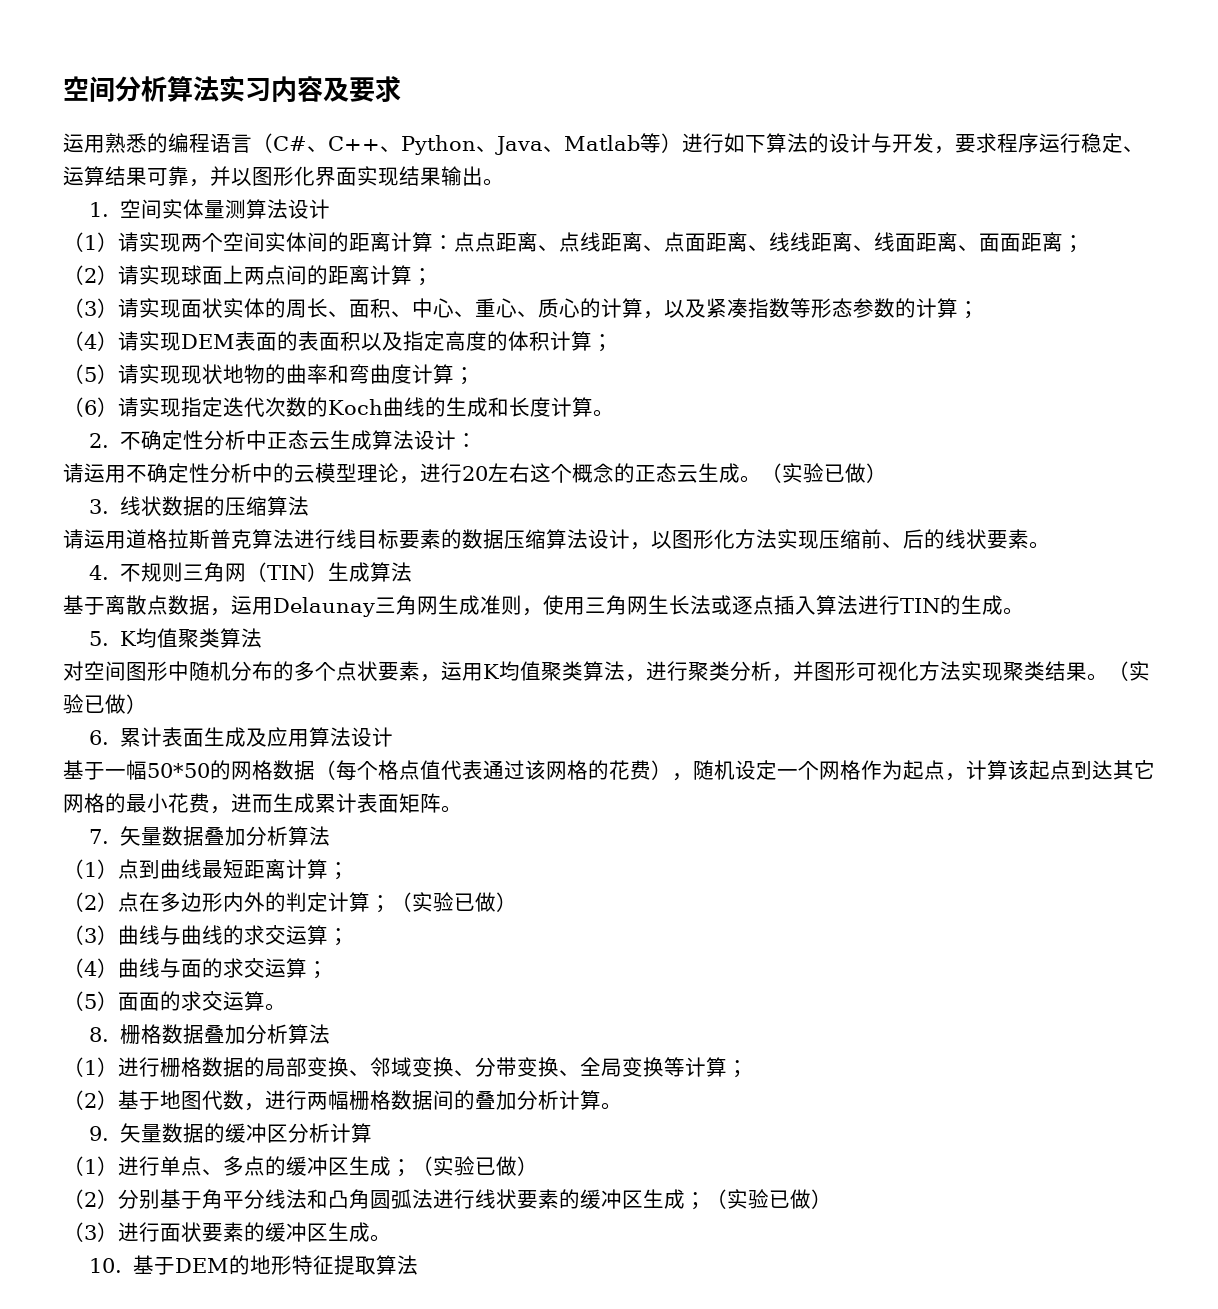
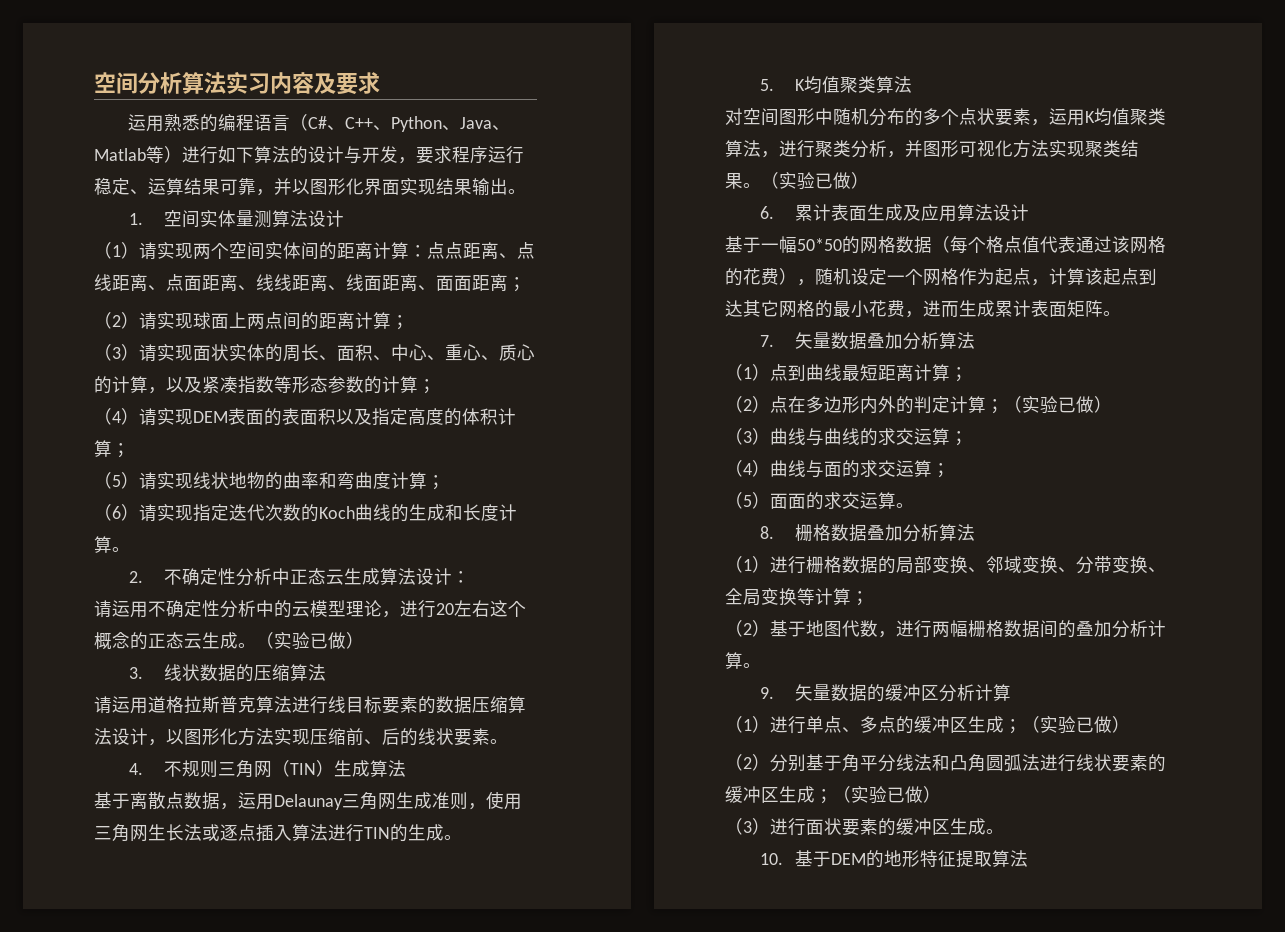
- （5）请实现现状地物的曲率和弯曲度计算；
+ （5）请实现线状地物的曲率和弯曲度计算；

